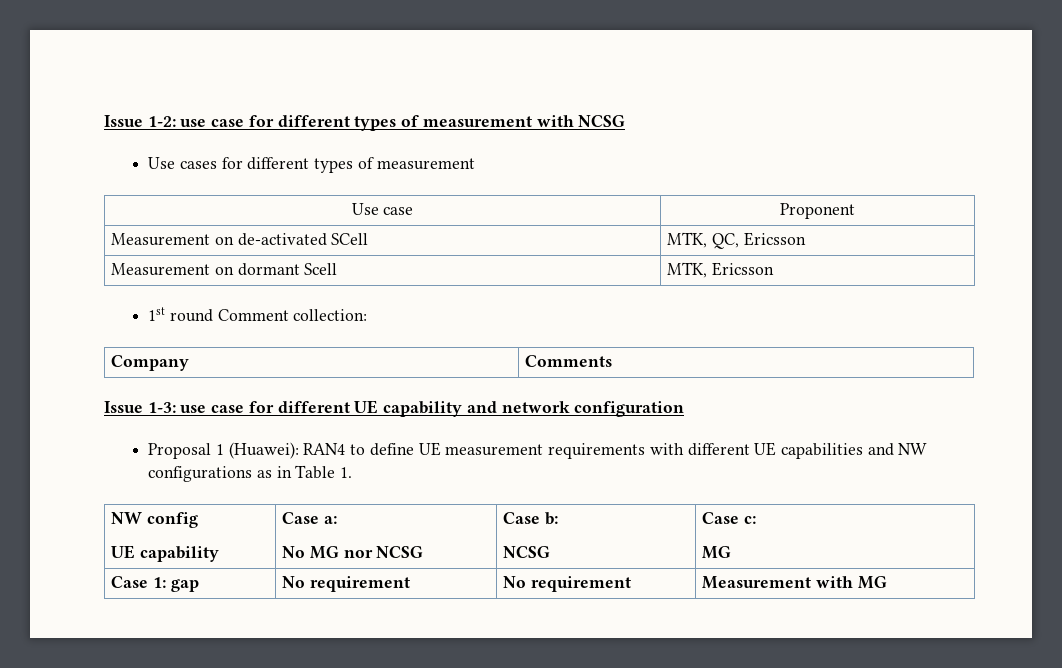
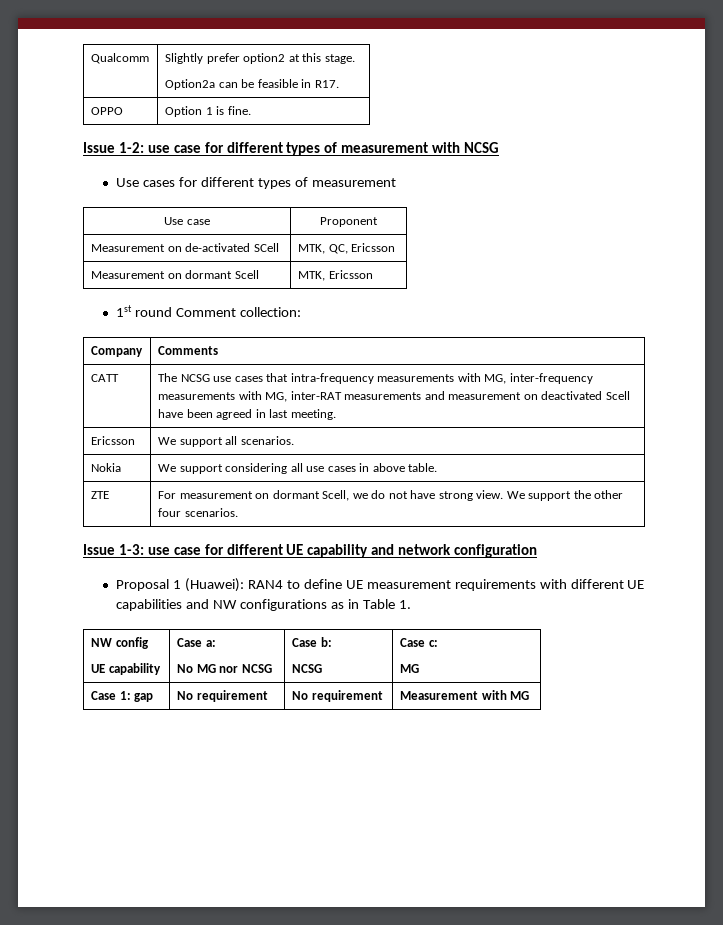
+ Qualcomm | Slightly prefer option2 at this stage.
+ Option2a can be feasible in R17.
+ OPPO | Option 1 is fine.
+ CATT | The NCSG use cases that intra-frequency measurements with MG, inter-frequency measurements with MG, inter-RAT measurements and measurement on deactivated Scell have been agreed in last meeting.
+ Ericsson | We support all scenarios.
+ Nokia | We support considering all use cases in above table.
+ ZTE | For measurement on dormant Scell, we do not have strong view. We support the other four scenarios.

